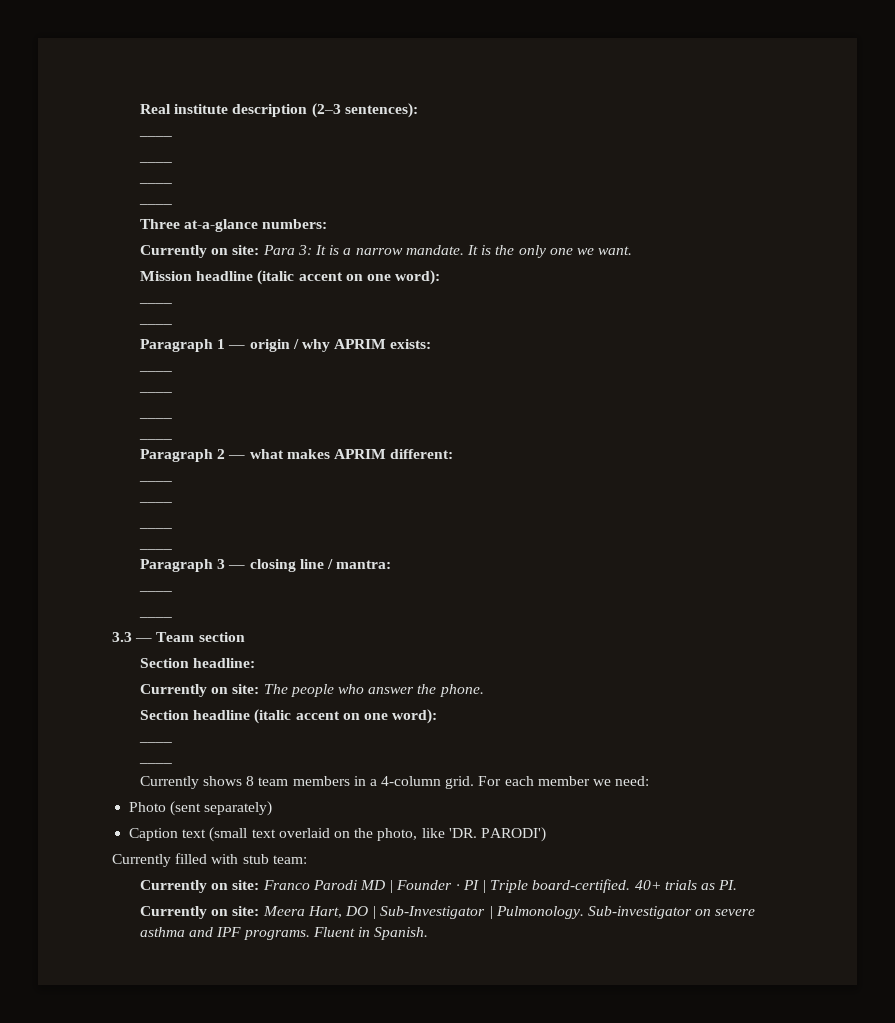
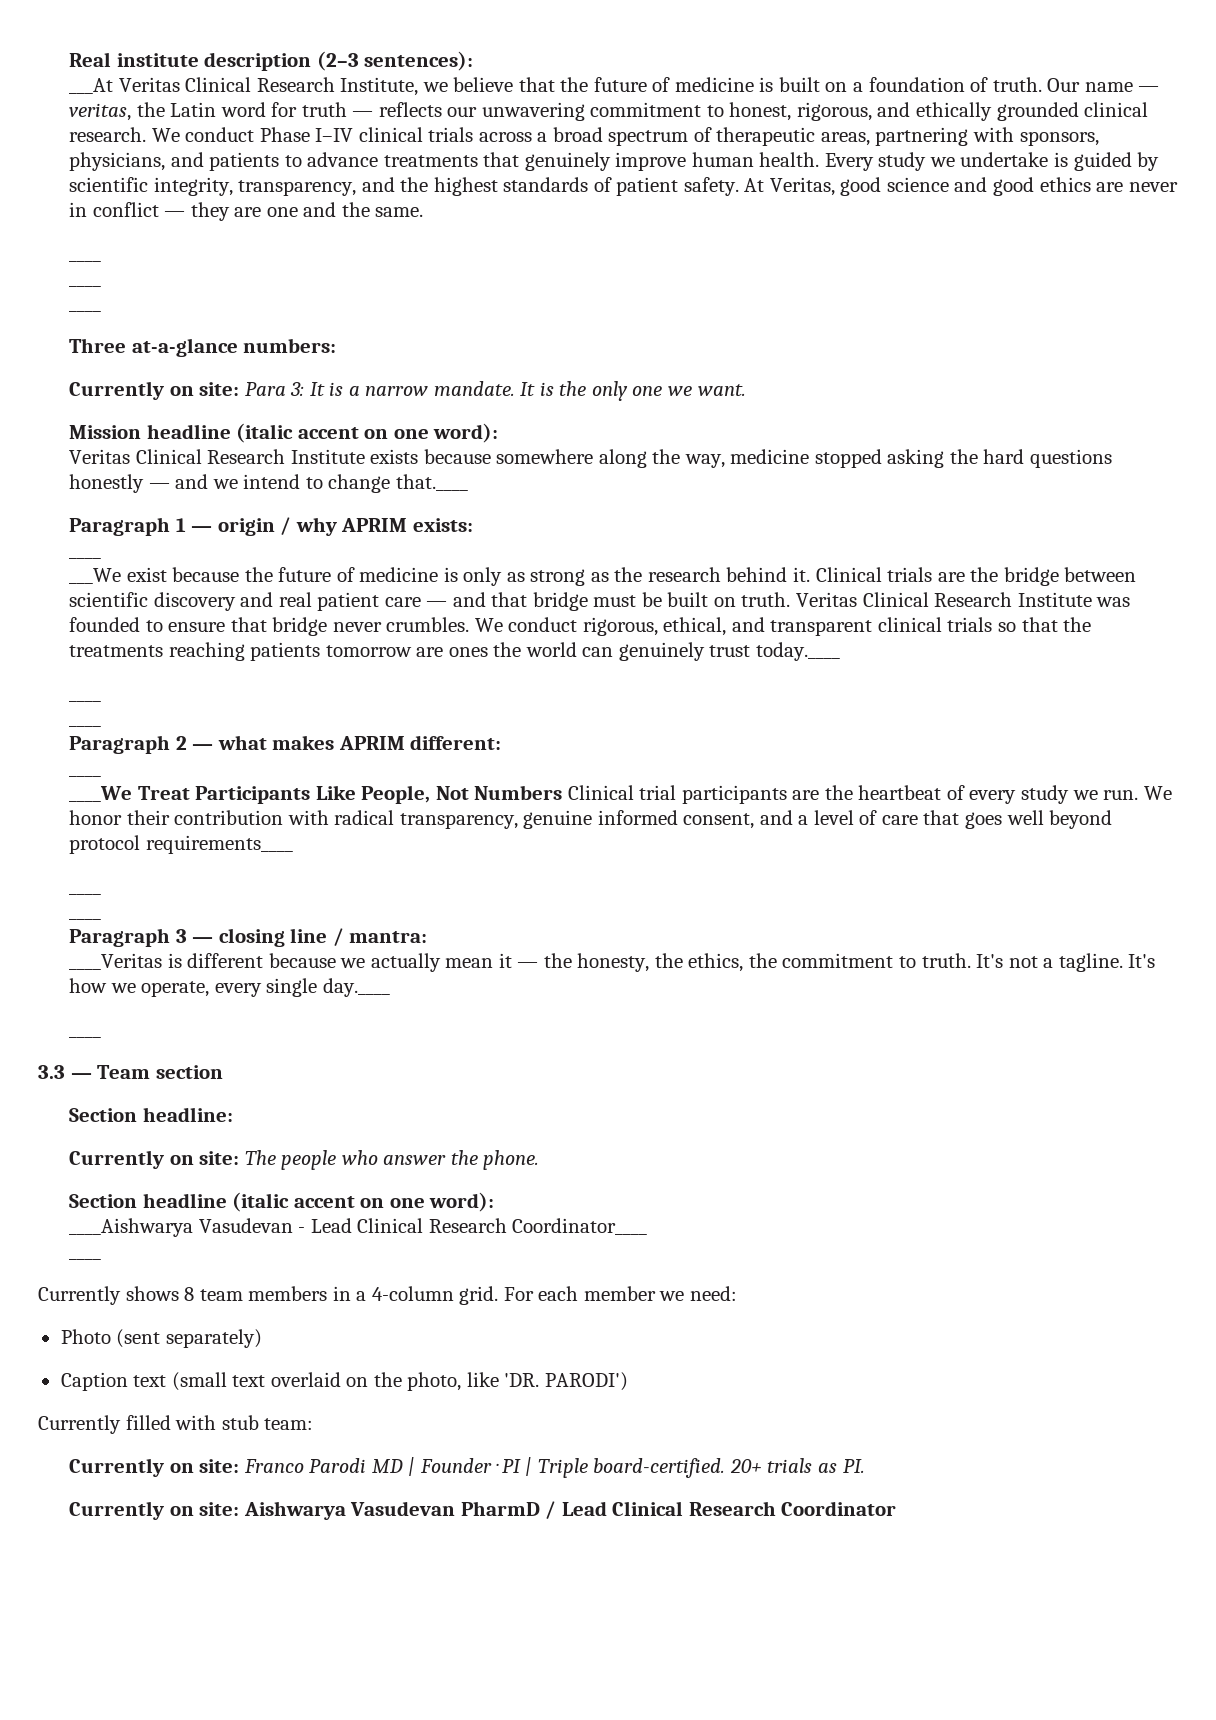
  Real institute description (2–3 sentences):
- ____
+ ___At Veritas Clinical Research Institute, we believe that the future of medicine is built on a foundation of truth. Our name — veritas, the Latin word for truth — reflects our unwavering commitment to honest, rigorous, and ethically grounded clinical research. We conduct Phase I–IV clinical trials across a broad spectrum of therapeutic areas, partnering with sponsors, physicians, and patients to advance treatments that genuinely improve human health. Every study we undertake is guided by scientific integrity, transparency, and the highest standards of patient safety. At Veritas, good science and good ethics are never in conflict — they are one and the same.
  Mission headline (italic accent on one word):
- ____
- ____
+ Veritas Clinical Research Institute exists because somewhere along the way, medicine stopped asking the hard questions honestly — and we intend to change that.____
  Paragraph 1 — origin / why APRIM exists:
  ____
- ____
+ ___We exist because the future of medicine is only as strong as the research behind it. Clinical trials are the bridge between scientific discovery and real patient care — and that bridge must be built on truth. Veritas Clinical Research Institute was founded to ensure that bridge never crumbles. We conduct rigorous, ethical, and transparent clinical trials so that the treatments reaching patients tomorrow are ones the world can genuinely trust today.____
  Paragraph 2 — what makes APRIM different:
  ____
- ____
+ ____We Treat Participants Like People, Not Numbers Clinical trial participants are the heartbeat of every study we run. We honor their contribution with radical transparency, genuine informed consent, and a level of care that goes well beyond protocol requirements____
  Paragraph 3 — closing line / mantra:
- ____
+ ____Veritas is different because we actually mean it — the honesty, the ethics, the commitment to truth. It's not a tagline. It's how we operate, every single day.____
  Section headline (italic accent on one word):
- ____
+ ____Aishwarya Vasudevan - Lead Clinical Research Coordinator____
- 40+ trials as PI.
+ 20+ trials as PI.
- Currently on site: Meera Hart, DO | Sub-Investigator | Pulmonology. Sub-investigator on severe asthma and IPF programs. Fluent in Spanish.
+ Currently on site: Aishwarya Vasudevan PharmD / Lead Clinical Research Coordinator

